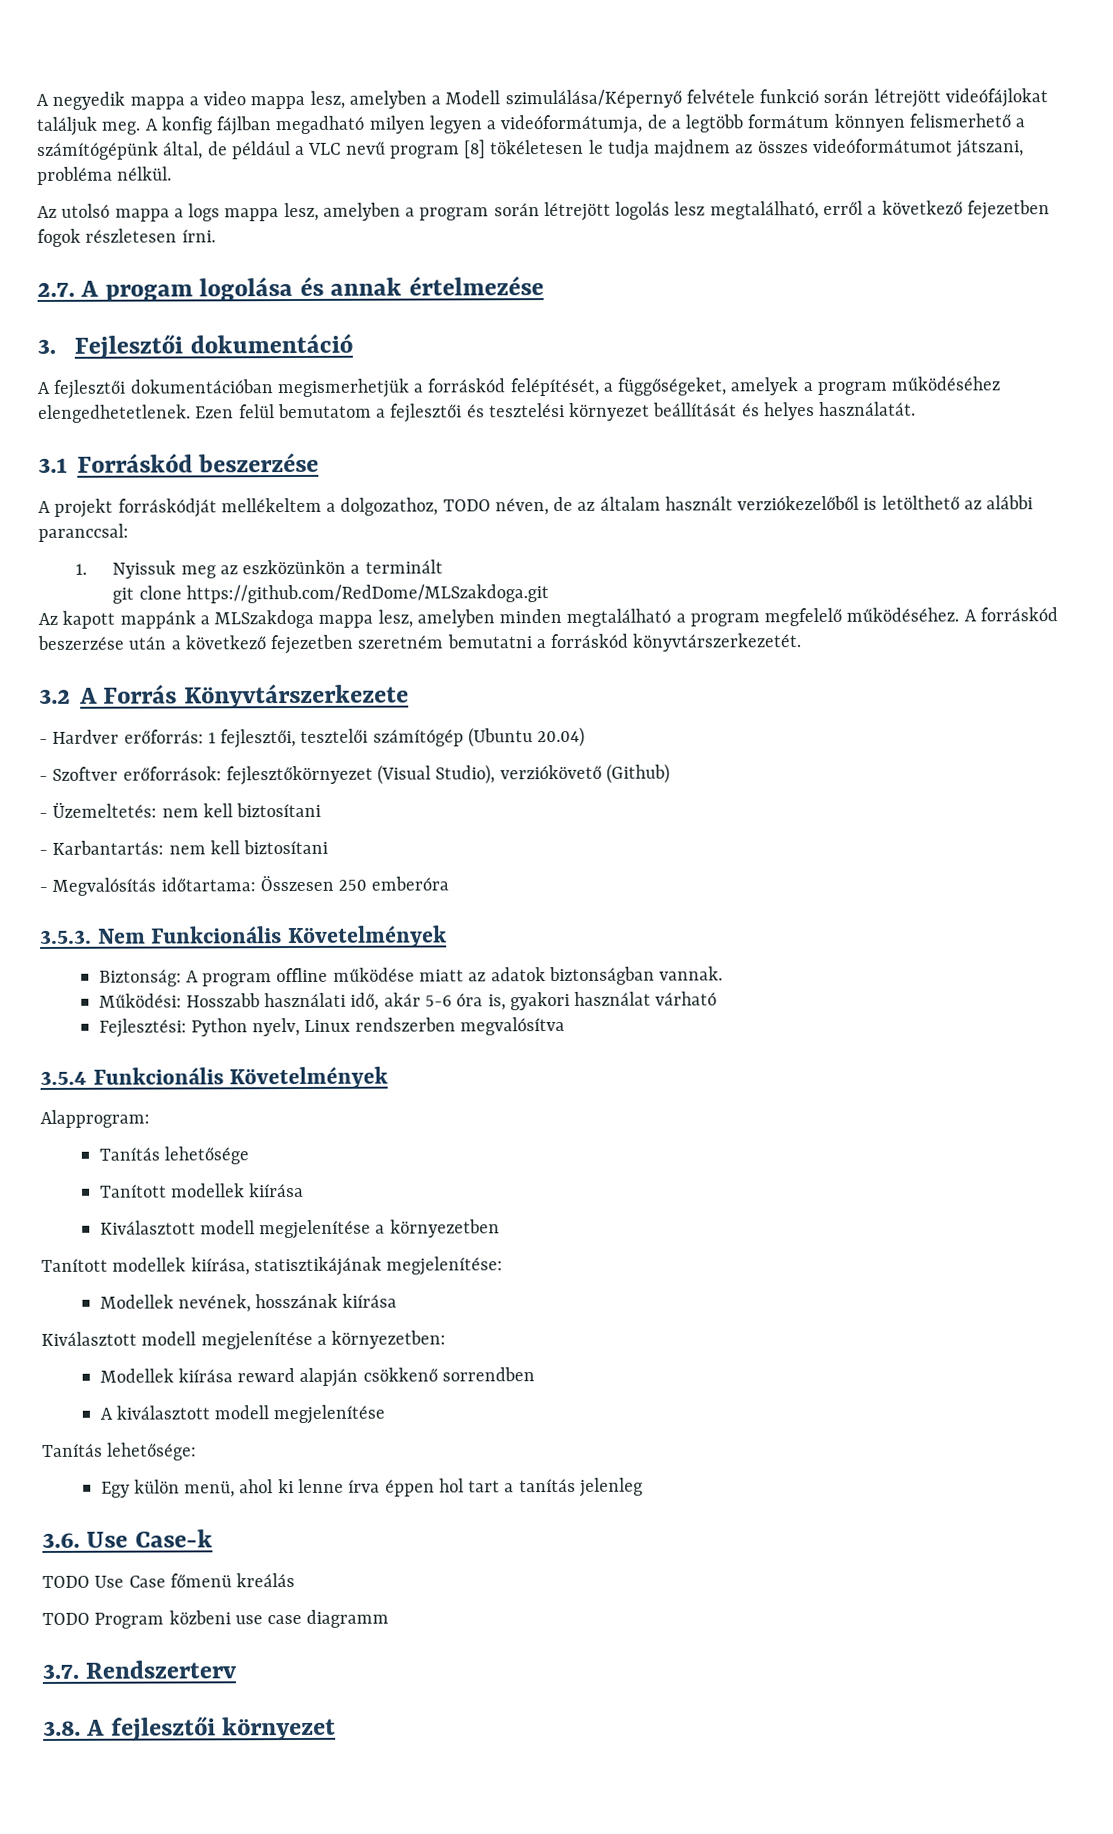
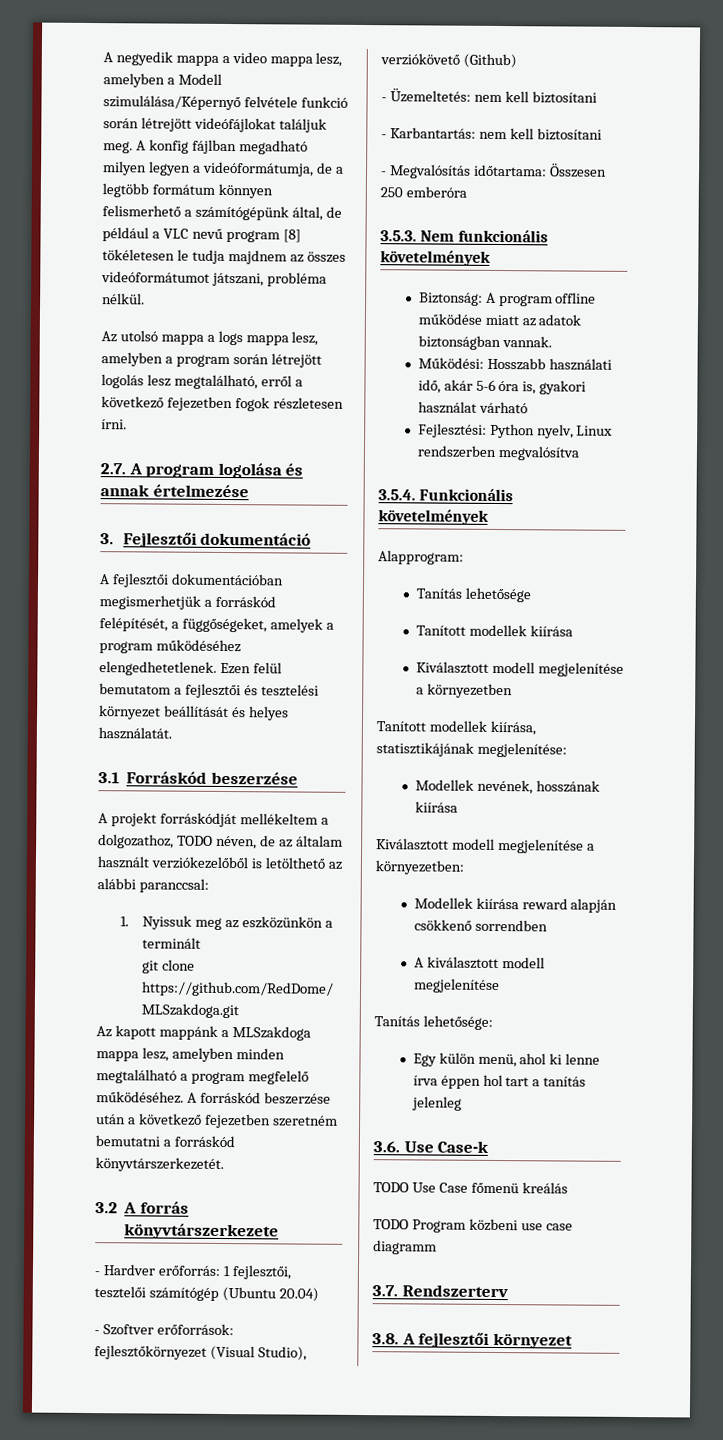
- 2.7. A progam logolása és annak értelmezése
+ 2.7. A program logolása és annak értelmezése
- 3.2 A Forrás Könyvtárszerkezete
+ 3.2 A forrás könyvtárszerkezete
- 3.5.3. Nem Funkcionális Követelmények
+ 3.5.3. Nem funkcionális követelmények
- 3.5.4 Funkcionális Követelmények
+ 3.5.4. Funkcionális követelmények

